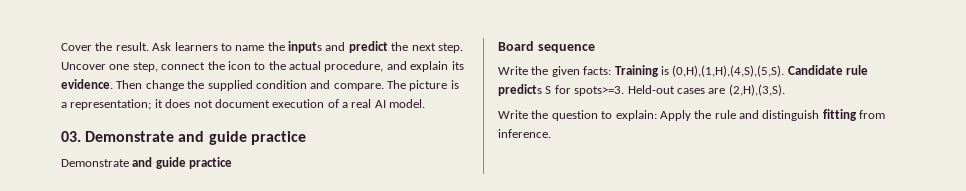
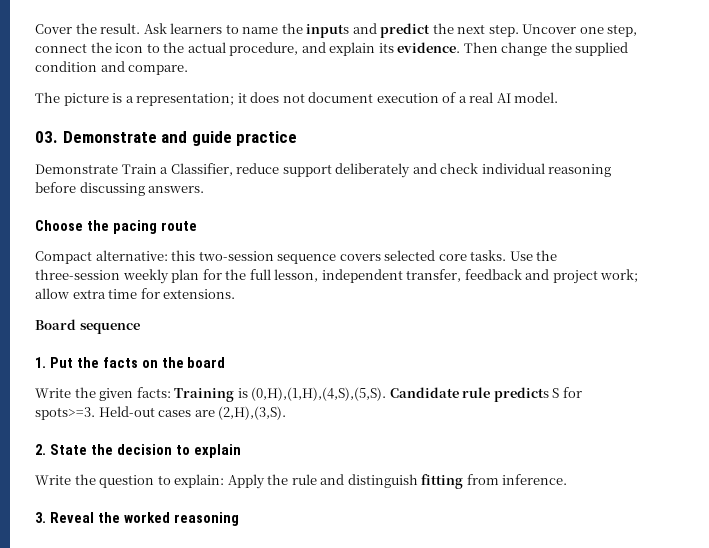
- Then change the supplied condition and compare. The picture is a representation; it does not document execution of a real AI model.
+ Then change the supplied condition and compare.
+ The picture is a representation; it does not document execution of a real AI model.
  03. Demonstrate and guide practice
- Demonstrate and guide practice
+ Demonstrate Train a Classifier, reduce support deliberately and check individual reasoning before discussing answers.
+ Choose the pacing route
+ Compact alternative: this two-session sequence covers selected core tasks. Use the three-session weekly plan for the full lesson, independent transfer, feedback and project work; allow extra time for extensions.
  Board sequence
+ 1. Put the facts on the board
+ 2. State the decision to explain
+ 3. Reveal the worked reasoning

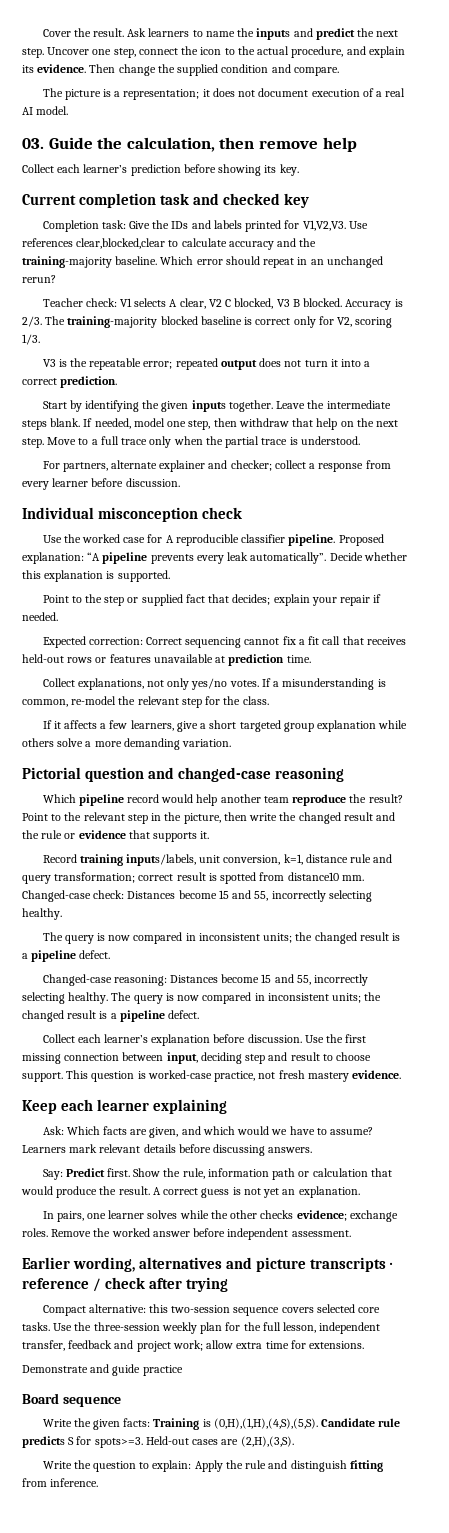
- 03. Demonstrate and guide practice
- Demonstrate Train a Classifier, reduce support deliberately and check individual reasoning before discussing answers.
- Choose the pacing route
+ 03. Guide the calculation, then remove help
+ Collect each learner’s prediction before showing its key.
+ Current completion task and checked key
+ Completion task: Give the IDs and labels printed for V1,V2,V3. Use references clear,blocked,clear to calculate accuracy and the training-majority baseline. Which error should repeat in an unchanged rerun?
+ Teacher check: V1 selects A clear, V2 C blocked, V3 B blocked. Accuracy is 2/3. The training-majority blocked baseline is correct only for V2, scoring 1/3.
+ V3 is the repeatable error; repeated output does not turn it into a correct prediction.
+ Start by identifying the given inputs together. Leave the intermediate steps blank. If needed, model one step, then withdraw that help on the next step. Move to a full trace only when the partial trace is understood.
+ For partners, alternate explainer and checker; collect a response from every learner before discussion.
+ Individual misconception check
+ Use the worked case for A reproducible classifier pipeline. Proposed explanation: “A pipeline prevents every leak automatically”. Decide whether this explanation is supported.
+ Point to the step or supplied fact that decides; explain your repair if needed.
+ Expected correction: Correct sequencing cannot fix a fit call that receives held-out rows or features unavailable at prediction time.
+ Collect explanations, not only yes/no votes. If a misunderstanding is common, re-model the relevant step for the class.
+ If it affects a few learners, give a short targeted group explanation while others solve a more demanding variation.
+ Pictorial question and changed-case reasoning
+ Which pipeline record would help another team reproduce the result? Point to the relevant step in the picture, then write the changed result and the rule or evidence that supports it.
+ Record training inputs/labels, unit conversion, k=1, distance rule and query transformation; correct result is spotted from distance10 mm. Changed-case check: Distances become 15 and 55, incorrectly selecting healthy.
+ The query is now compared in inconsistent units; the changed result is a pipeline defect.
+ Changed-case reasoning: Distances become 15 and 55, incorrectly selecting healthy. The query is now compared in inconsistent units; the changed result is a pipeline defect.
+ Collect each learner’s explanation before discussion. Use the first missing connection between input, deciding step and result to choose support. This question is worked-case practice, not fresh mastery evidence.
+ Keep each learner explaining
+ Ask: Which facts are given, and which would we have to assume? Learners mark relevant details before discussing answers.
+ Say: Predict first. Show the rule, information path or calculation that would produce the result. A correct guess is not yet an explanation.
+ In pairs, one learner solves while the other checks evidence; exchange roles. Remove the worked answer before independent assessment.
+ Earlier wording, alternatives and picture transcripts · reference / check after trying
+ Demonstrate and guide practice
  Board sequence
- 1. Put the facts on the board
- 2. State the decision to explain
- 3. Reveal the worked reasoning

